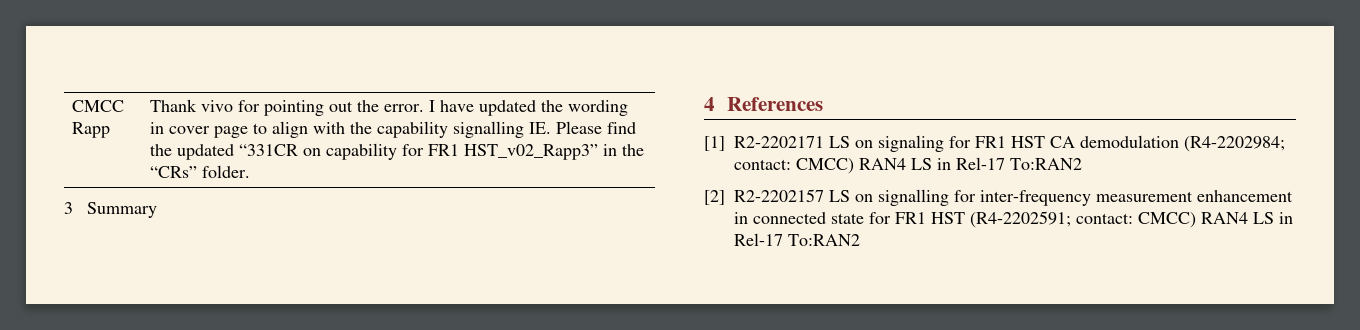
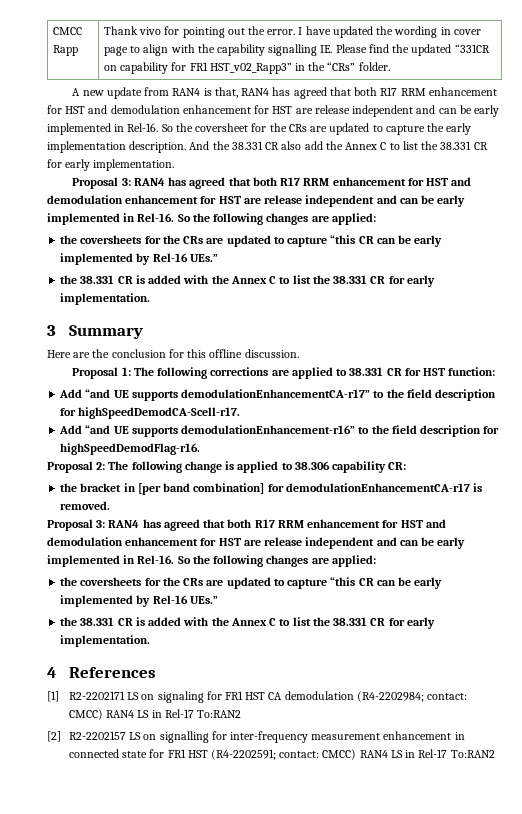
+ A new update from RAN4 is that, RAN4 has agreed that both R17 RRM enhancement for HST and demodulation enhancement for HST are release independent and can be early implemented in Rel-16. So the coversheet for the CRs are updated to capture the early implementation description. And the 38.331 CR also add the Annex C to list the 38.331 CR for early implementation.
+ Proposal 3: RAN4 has agreed that both R17 RRM enhancement for HST and demodulation enhancement for HST are release independent and can be early implemented in Rel-16. So the following changes are applied:
+ the coversheets for the CRs are updated to capture “this CR can be early implemented by Rel-16 UEs.”
+ the 38.331 CR is added with the Annex C to list the 38.331 CR for early implementation.
  3 Summary
+ Here are the conclusion for this offline discussion.
+ Proposal 1: The following corrections are applied to 38.331 CR for HST function:
+ Add “and UE supports demodulationEnhancementCA-r17” to the field description for highSpeedDemodCA-Scell-r17.
+ Add “and UE supports demodulationEnhancement-r16” to the field description for highSpeedDemodFlag-r16.
+ Proposal 2: The following change is applied to 38.306 capability CR:
+ the bracket in [per band combination] for demodulationEnhancementCA-r17 is removed.
+ Proposal 3: RAN4 has agreed that both R17 RRM enhancement for HST and demodulation enhancement for HST are release independent and can be early implemented in Rel-16. So the following changes are applied:
+ the coversheets for the CRs are updated to capture “this CR can be early implemented by Rel-16 UEs.”
+ the 38.331 CR is added with the Annex C to list the 38.331 CR for early implementation.

